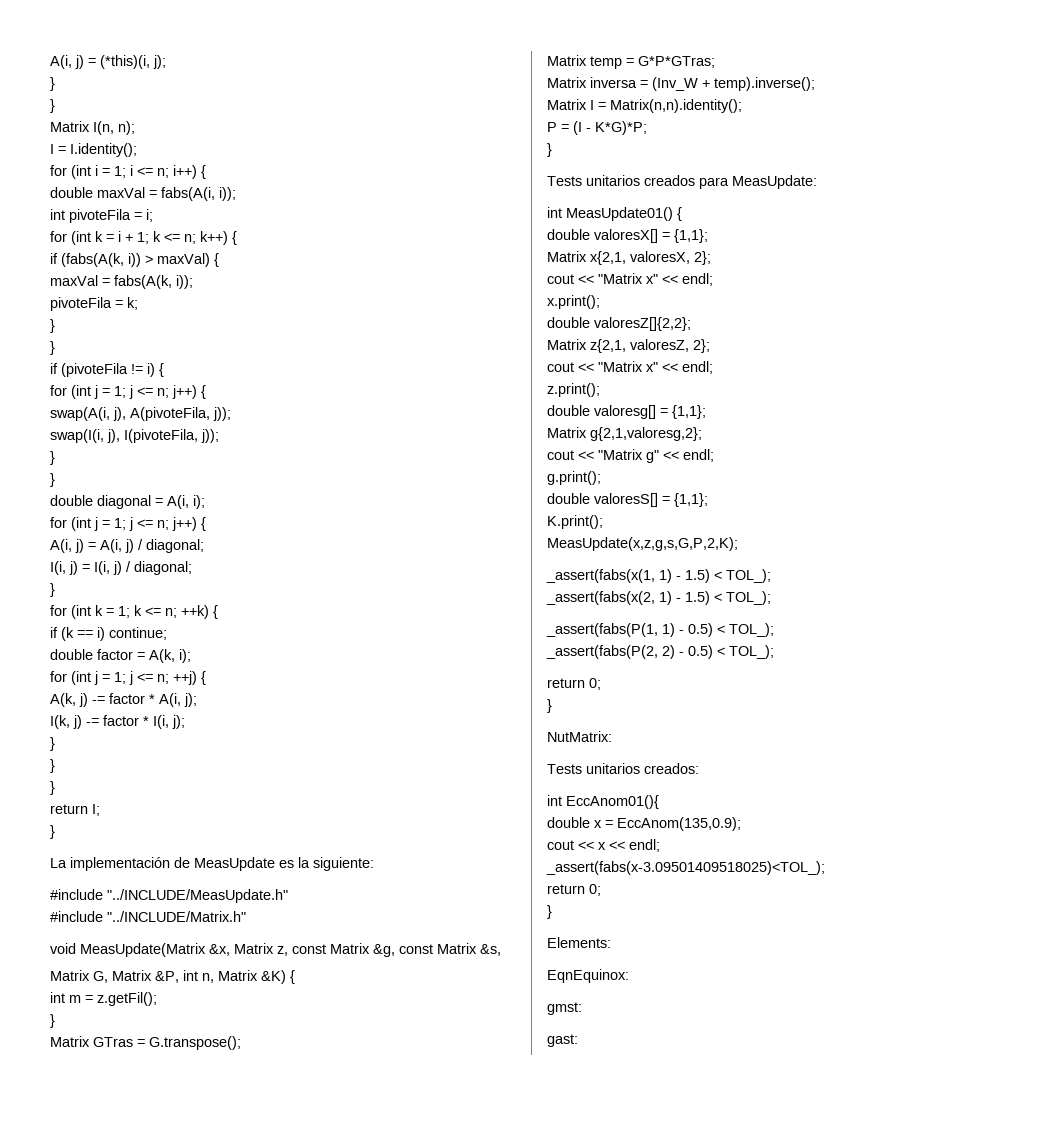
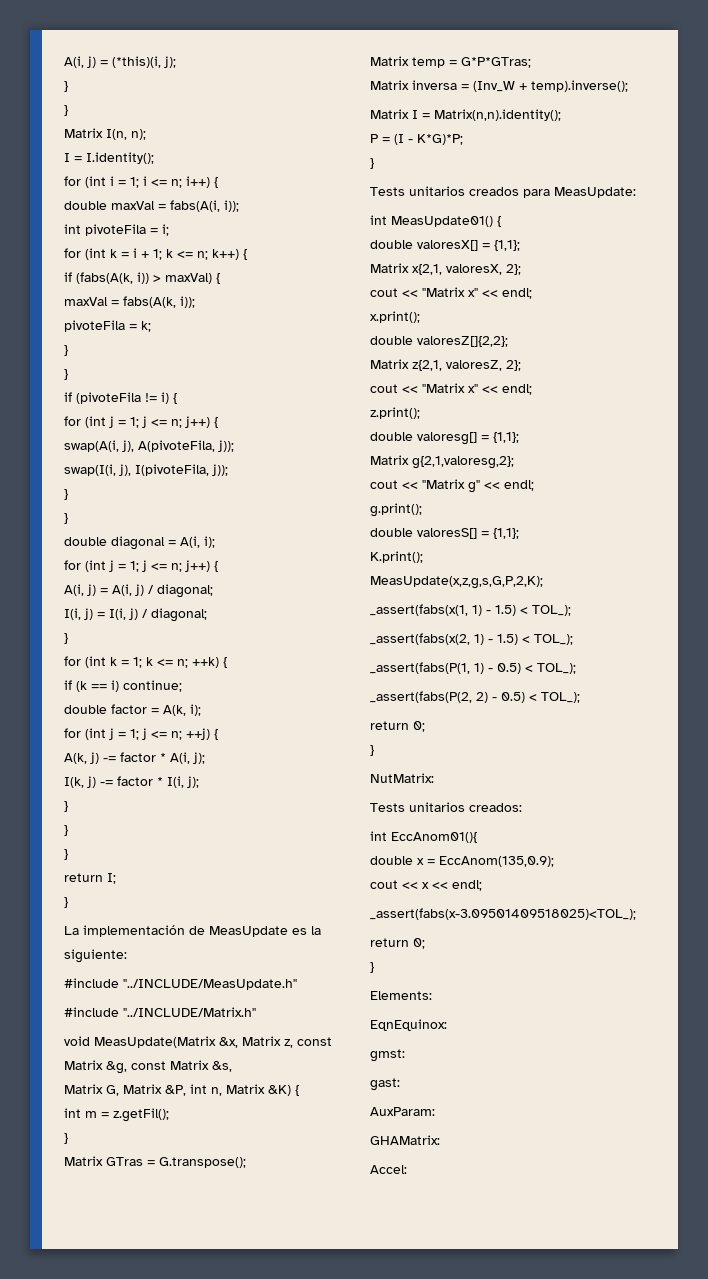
+ AuxParam:
+ GHAMatrix:
+ Accel:

